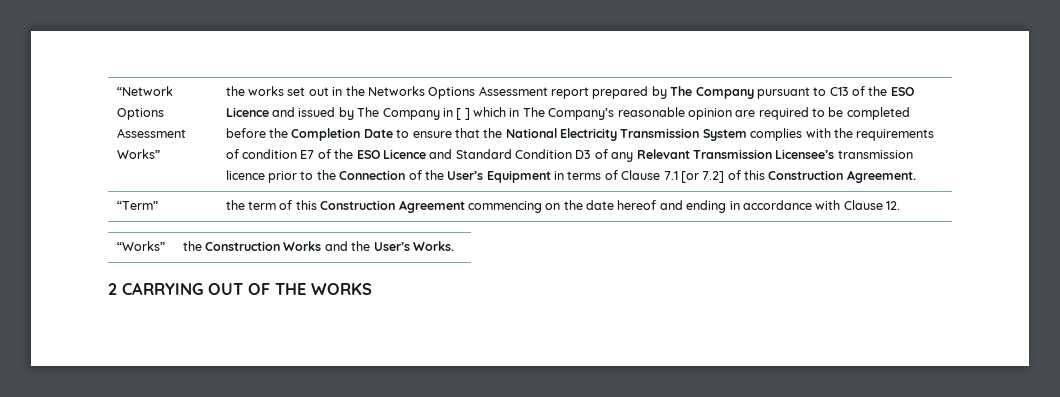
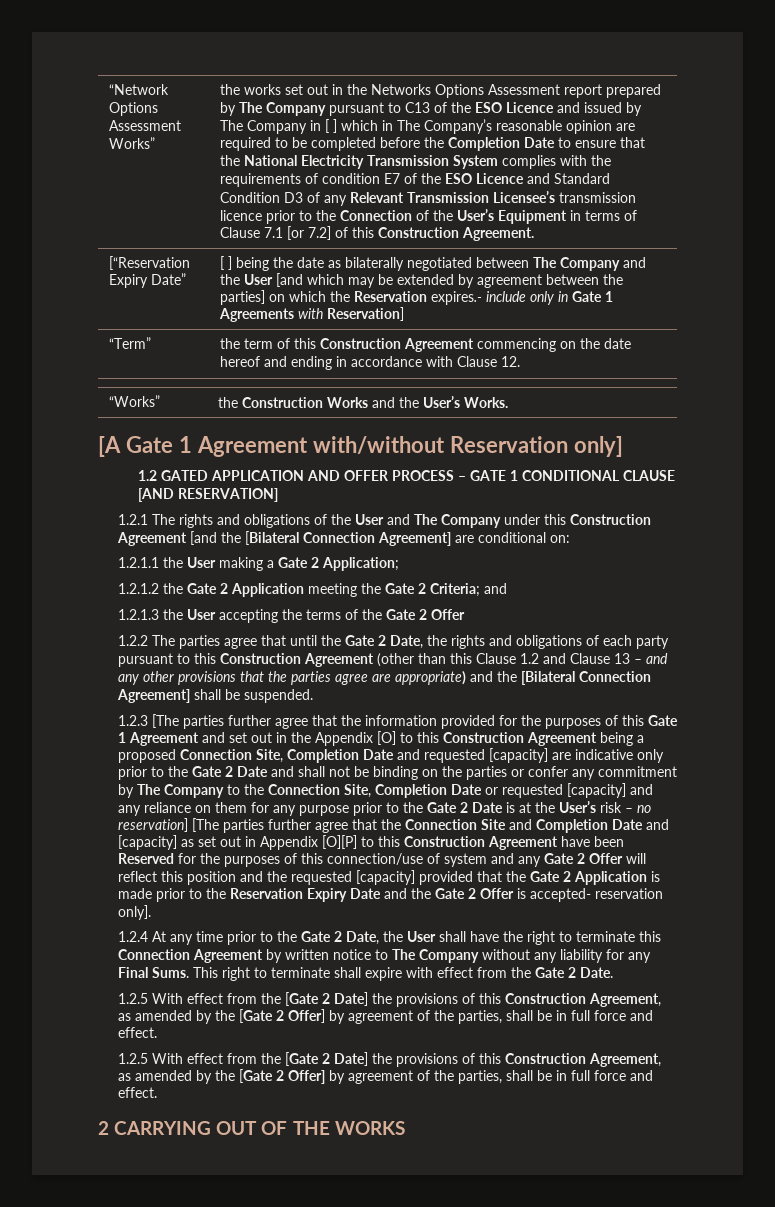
+ [“Reservation Expiry Date” | [ ] being the date as bilaterally negotiated between The Company and the User [and which may be extended by agreement between the parties] on which the Reservation expires.- include only in Gate 1 Agreements with Reservation]
+ [A Gate 1 Agreement with/without Reservation only]
+ 1.2 GATED APPLICATION AND OFFER PROCESS – GATE 1 CONDITIONAL CLAUSE [AND RESERVATION]
+ 1.2.1 The rights and obligations of the User and The Company under this Construction Agreement [and the [Bilateral Connection Agreement] are conditional on:
+ 1.2.1.1 the User making a Gate 2 Application;
+ 1.2.1.2 the Gate 2 Application meeting the Gate 2 Criteria; and
+ 1.2.1.3 the User accepting the terms of the Gate 2 Offer
+ 1.2.2 The parties agree that until the Gate 2 Date, the rights and obligations of each party pursuant to this Construction Agreement (other than this Clause 1.2 and Clause 13 – and any other provisions that the parties agree are appropriate) and the [Bilateral Connection Agreement] shall be suspended.
+ 1.2.3 [The parties further agree that the information provided for the purposes of this Gate 1 Agreement and set out in the Appendix [O] to this Construction Agreement being a proposed Connection Site, Completion Date and requested [capacity] are indicative only prior to the Gate 2 Date and shall not be binding on the parties or confer any commitment by The Company to the Connection Site, Completion Date or requested [capacity] and any reliance on them for any purpose prior to the Gate 2 Date is at the User’s risk – no reservation] [The parties further agree that the Connection Site and Completion Date and [capacity] as set out in Appendix [O][P] to this Construction Agreement have been Reserved for the purposes of this connection/use of system and any Gate 2 Offer will reflect this position and the requested [capacity] provided that the Gate 2 Application is made prior to the Reservation Expiry Date and the Gate 2 Offer is accepted- reservation only].
+ 1.2.4 At any time prior to the Gate 2 Date, the User shall have the right to terminate this Connection Agreement by written notice to The Company without any liability for any Final Sums. This right to terminate shall expire with effect from the Gate 2 Date.
+ 1.2.5 With effect from the [Gate 2 Date] the provisions of this Construction Agreement, as amended by the [Gate 2 Offer] by agreement of the parties, shall be in full force and effect.
+ 1.2.5 With effect from the [Gate 2 Date] the provisions of this Construction Agreement, as amended by the [Gate 2 Offer] by agreement of the parties, shall be in full force and effect.

